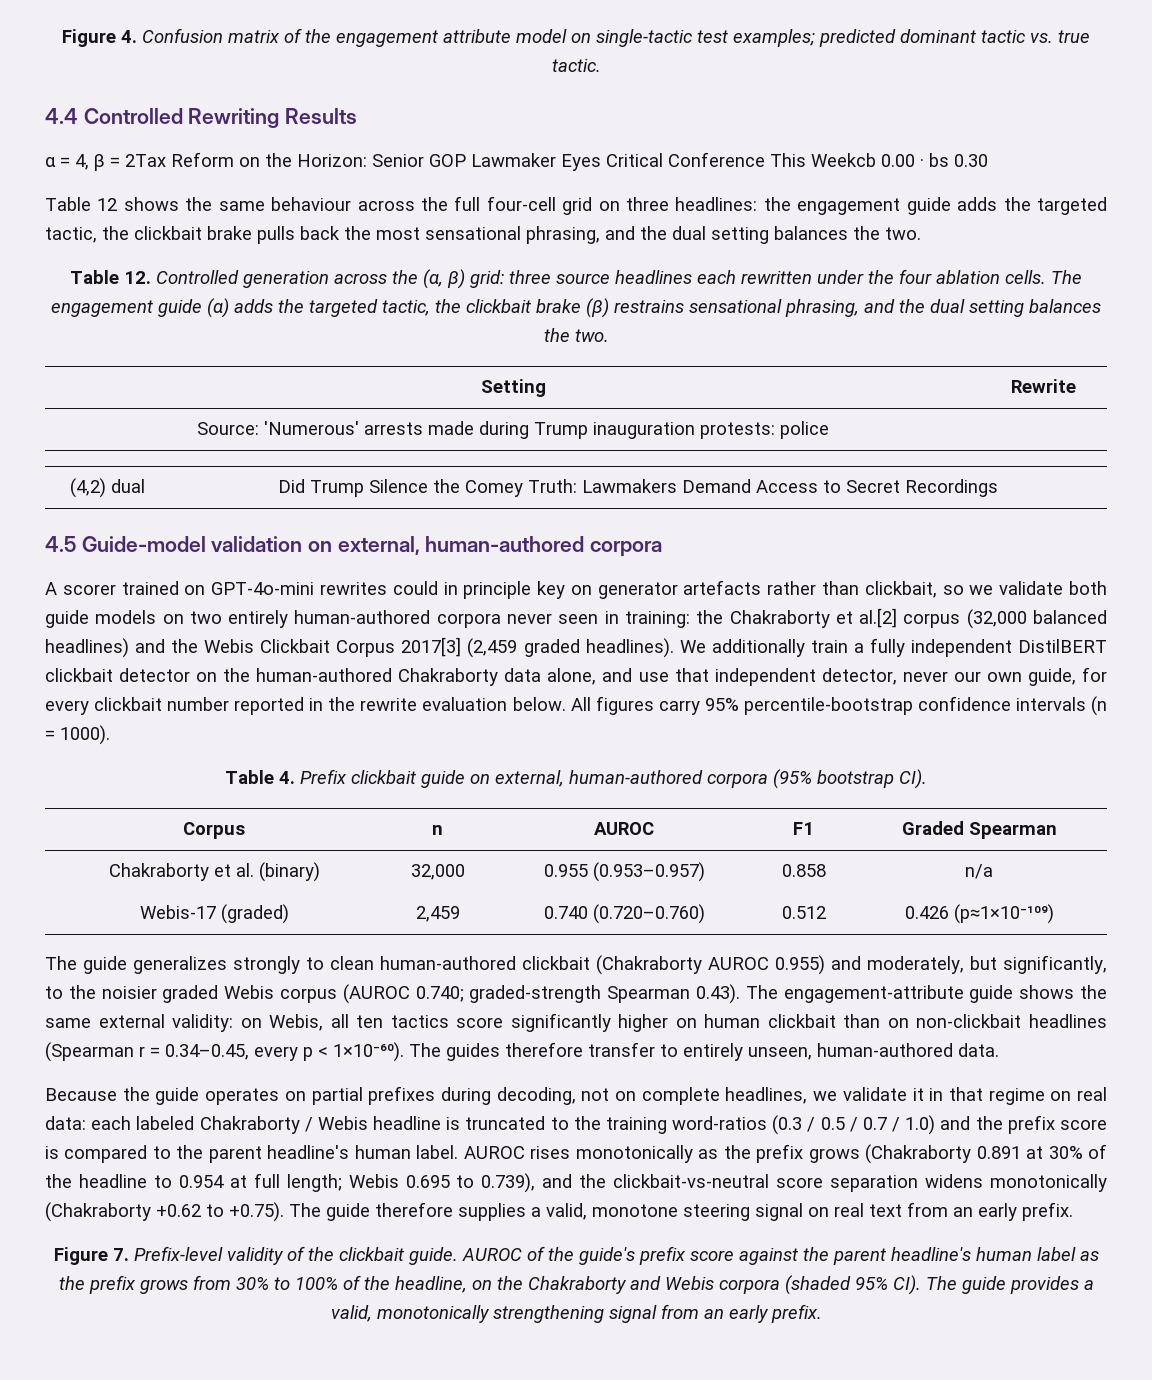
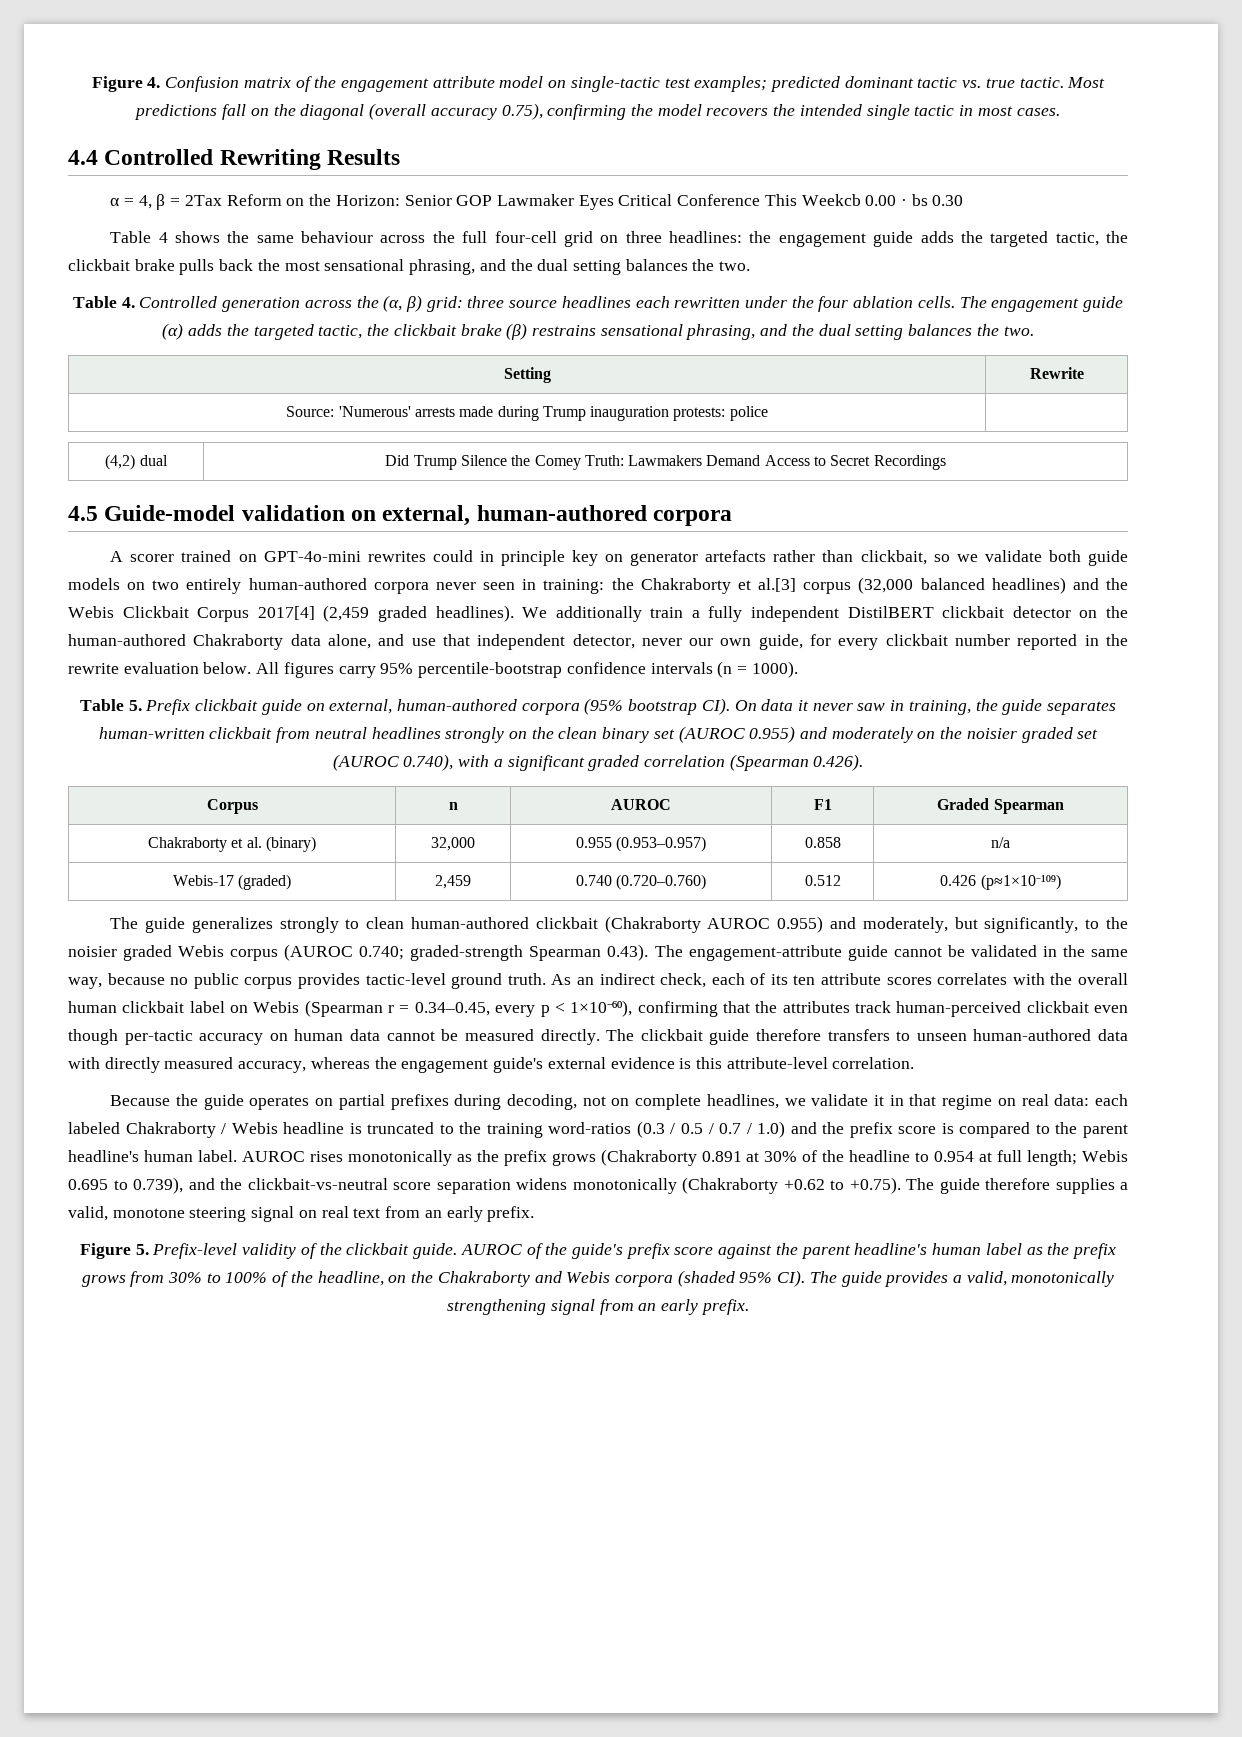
+ Most predictions fall on the diagonal (overall accuracy 0.75), confirming the model recovers the intended single tactic in most cases.
- Table 12 shows the same behaviour across the full four-cell grid on three headlines: the engagement guide adds the targeted tactic, the clickbait brake pulls back the most sensational phrasing, and the dual setting balances the two.
+ Table 4 shows the same behaviour across the full four-cell grid on three headlines: the engagement guide adds the targeted tactic, the clickbait brake pulls back the most sensational phrasing, and the dual setting balances the two.
- Table 12. Controlled generation across the (α, β) grid: three source headlines each rewritten under the four ablation cells.
+ Table 4. Controlled generation across the (α, β) grid: three source headlines each rewritten under the four ablation cells.
- A scorer trained on GPT-4o-mini rewrites could in principle key on generator artefacts rather than clickbait, so we validate both guide models on two entirely human-authored corpora never seen in training: the Chakraborty et al.[2] corpus (32,000 balanced headlines) and the Webis Clickbait Corpus 2017[3] (2,459 graded headlines).
+ A scorer trained on GPT-4o-mini rewrites could in principle key on generator artefacts rather than clickbait, so we validate both guide models on two entirely human-authored corpora never seen in training: the Chakraborty et al.[3] corpus (32,000 balanced headlines) and the Webis Clickbait Corpus 2017[4] (2,459 graded headlines).
- Table 4. Prefix clickbait guide on external, human-authored corpora (95% bootstrap CI).
+ Table 5. Prefix clickbait guide on external, human-authored corpora (95% bootstrap CI). On data it never saw in training, the guide separates human-written clickbait from neutral headlines strongly on the clean binary set (AUROC 0.955) and moderately on the noisier graded set (AUROC 0.740), with a significant graded correlation (Spearman 0.426).
- The guide generalizes strongly to clean human-authored clickbait (Chakraborty AUROC 0.955) and moderately, but significantly, to the noisier graded Webis corpus (AUROC 0.740; graded-strength Spearman 0.43). The engagement-attribute guide shows the same external validity: on Webis, all ten tactics score significantly higher on human clickbait than on non-clickbait headlines (Spearman r = 0.34–0.45, every p < 1×10⁻⁶⁰). The guides therefore transfer to entirely unseen, human-authored data.
+ The guide generalizes strongly to clean human-authored clickbait (Chakraborty AUROC 0.955) and moderately, but significantly, to the noisier graded Webis corpus (AUROC 0.740; graded-strength Spearman 0.43). The engagement-attribute guide cannot be validated in the same way, because no public corpus provides tactic-level ground truth. As an indirect check, each of its ten attribute scores correlates with the overall human clickbait label on Webis (Spearman r = 0.34–0.45, every p < 1×10⁻⁶⁰), confirming that the attributes track human-perceived clickbait even though per-tactic accuracy on human data cannot be measured directly. The clickbait guide therefore transfers to unseen human-authored data with directly measured accuracy, whereas the engagement guide's external evidence is this attribute-level correlation.
- Figure 7. Prefix-level validity of the clickbait guide.
+ Figure 5. Prefix-level validity of the clickbait guide.

